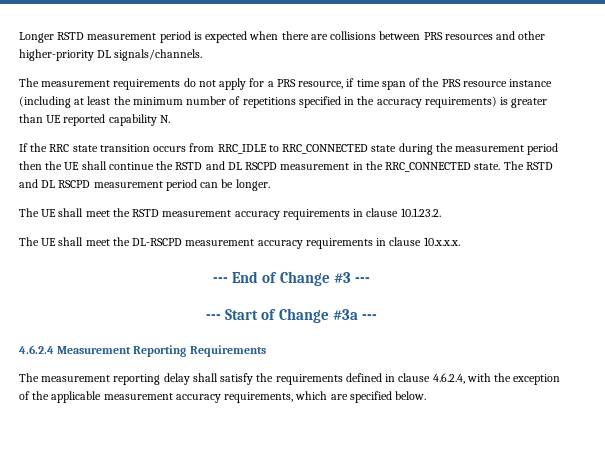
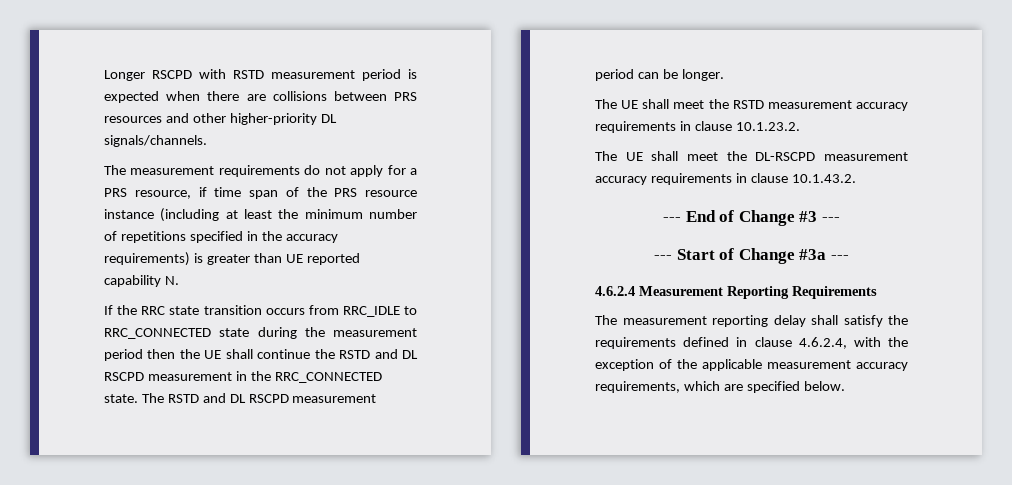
- Longer RSTD measurement period is expected when there are collisions between PRS resources and other higher-priority DL signals/channels.
+ Longer RSCPD with RSTD measurement period is expected when there are collisions between PRS resources and other higher-priority DL signals/channels.
- The UE shall meet the DL-RSCPD measurement accuracy requirements in clause 10.x.x.x.
+ The UE shall meet the DL-RSCPD measurement accuracy requirements in clause 10.1.43.2.

